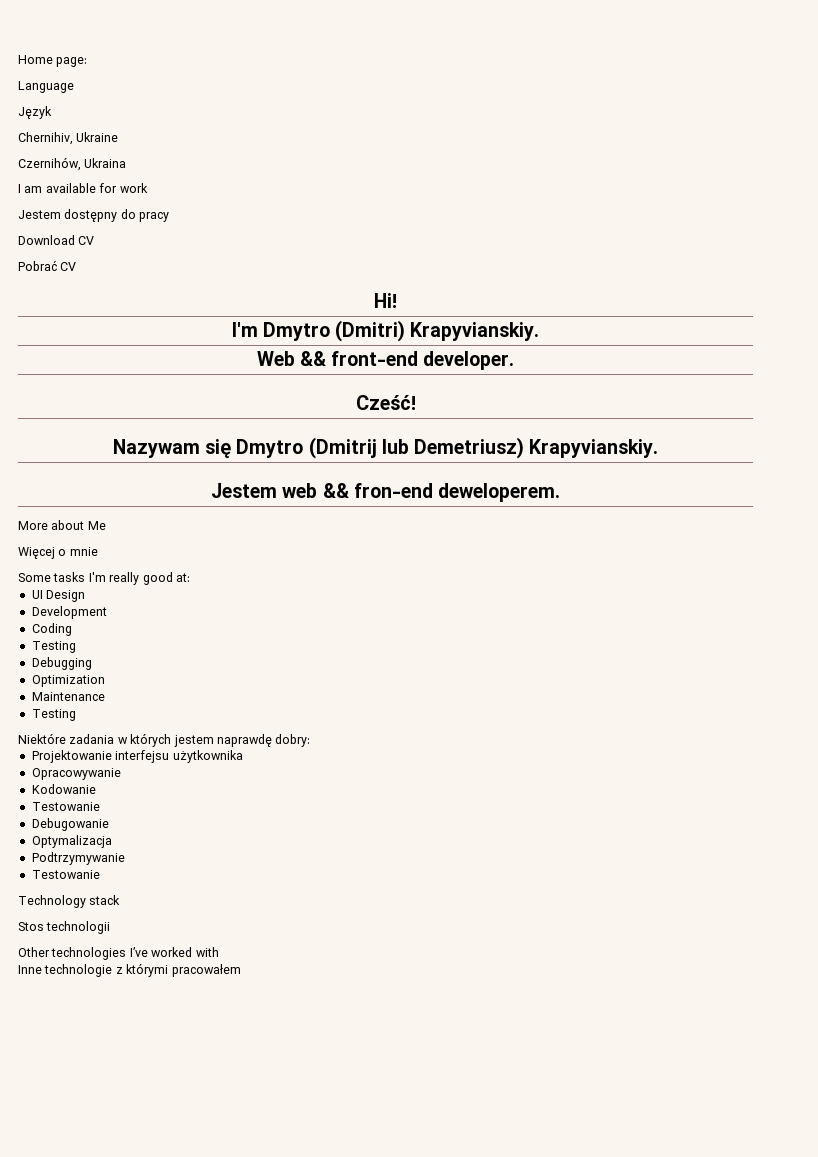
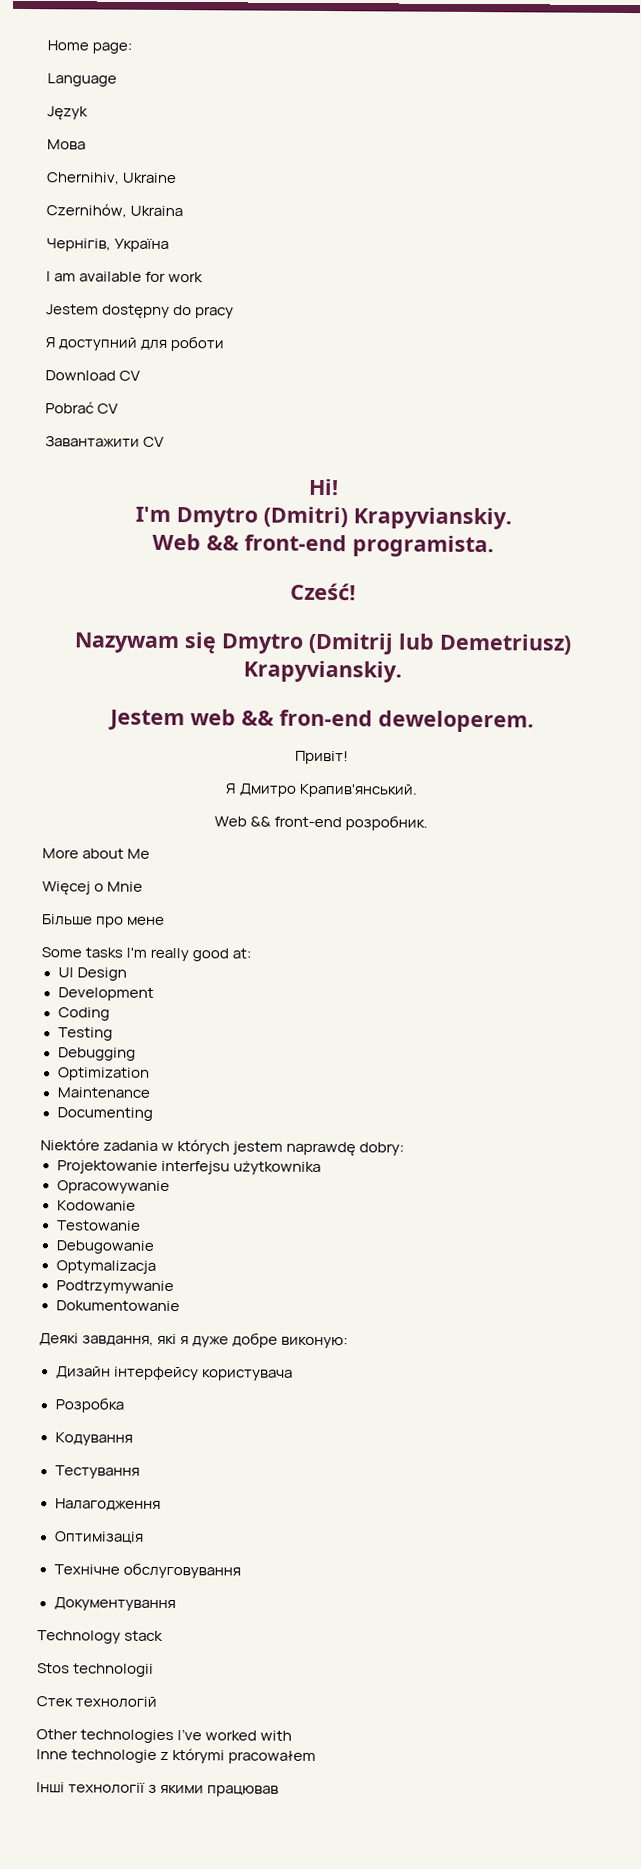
+ Мова
+ Чернігів, Україна
+ Я доступний для роботи
+ Завантажити CV
- Web && front-end developer.
+ Web && front-end programista.
+ Привіт!
+ Я Дмитро Крапив'янський.
+ Web && front-end розробник.
- Więcej o mnie
+ Więcej o Mnie
+ Більше про мене
  Maintenance
- Testing
+ Documenting
  Podtrzymywanie
- Testowanie
+ Dokumentowanie
+ Деякі завдання, які я дуже добре виконую:
+ Дизайн інтерфейсу користувача
+ Розробка
+ Кодування
+ Тестування
+ Налагодження
+ Оптимізація
+ Технічне обслуговування
+ Документування
+ Стек технологій
+ Інші технології з якими працював

